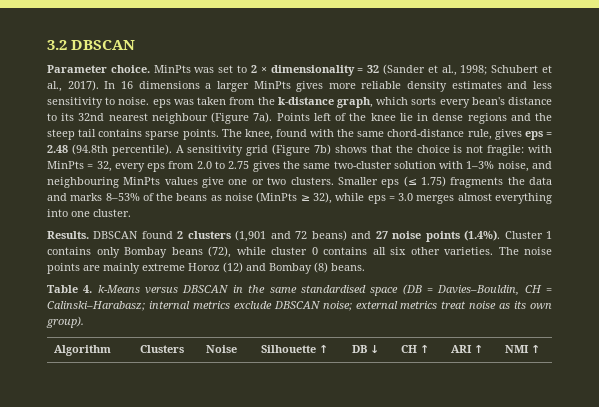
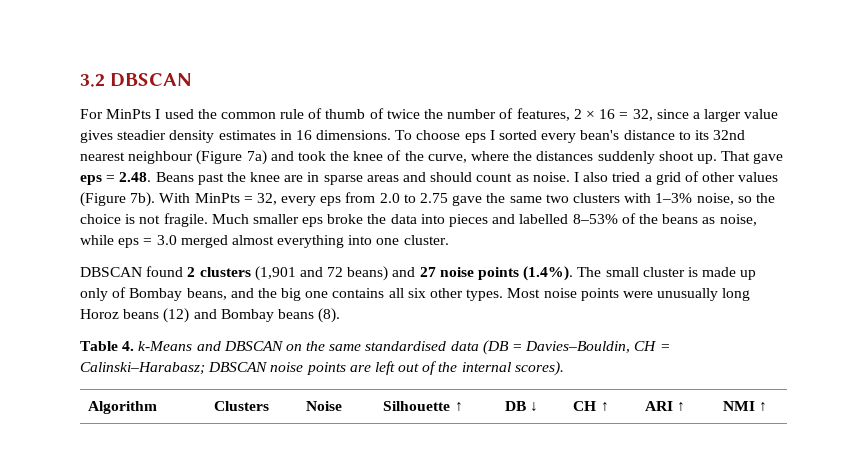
- Parameter choice. MinPts was set to 2 × dimensionality = 32 (Sander et al., 1998; Schubert et al., 2017). In 16 dimensions a larger MinPts gives more reliable density estimates and less sensitivity to noise. eps was taken from the k-distance graph, which sorts every bean's distance to its 32nd nearest neighbour (Figure 7a). Points left of the knee lie in dense regions and the steep tail contains sparse points. The knee, found with the same chord-distance rule, gives eps = 2.48 (94.8th percentile). A sensitivity grid (Figure 7b) shows that the choice is not fragile: with MinPts = 32, every eps from 2.0 to 2.75 gives the same two-cluster solution with 1–3% noise, and neighbouring MinPts values give one or two clusters. Smaller eps (≤ 1.75) fragments the data and marks 8–53% of the beans as noise (MinPts ≥ 32), while eps = 3.0 merges almost everything into one cluster.
+ For MinPts I used the common rule of thumb of twice the number of features, 2 × 16 = 32, since a larger value gives steadier density estimates in 16 dimensions. To choose eps I sorted every bean's distance to its 32nd nearest neighbour (Figure 7a) and took the knee of the curve, where the distances suddenly shoot up. That gave eps = 2.48. Beans past the knee are in sparse areas and should count as noise. I also tried a grid of other values (Figure 7b). With MinPts = 32, every eps from 2.0 to 2.75 gave the same two clusters with 1–3% noise, so the choice is not fragile. Much smaller eps broke the data into pieces and labelled 8–53% of the beans as noise, while eps = 3.0 merged almost everything into one cluster.
- Results. DBSCAN found 2 clusters (1,901 and 72 beans) and 27 noise points (1.4%). Cluster 1 contains only Bombay beans (72), while cluster 0 contains all six other varieties. The noise points are mainly extreme Horoz (12) and Bombay (8) beans.
+ DBSCAN found 2 clusters (1,901 and 72 beans) and 27 noise points (1.4%). The small cluster is made up only of Bombay beans, and the big one contains all six other types. Most noise points were unusually long Horoz beans (12) and Bombay beans (8).
- Table 4. k-Means versus DBSCAN in the same standardised space (DB = Davies–Bouldin, CH = Calinski–Harabasz; internal metrics exclude DBSCAN noise; external metrics treat noise as its own group).
+ Table 4. k-Means and DBSCAN on the same standardised data (DB = Davies–Bouldin, CH = Calinski–Harabasz; DBSCAN noise points are left out of the internal scores).

